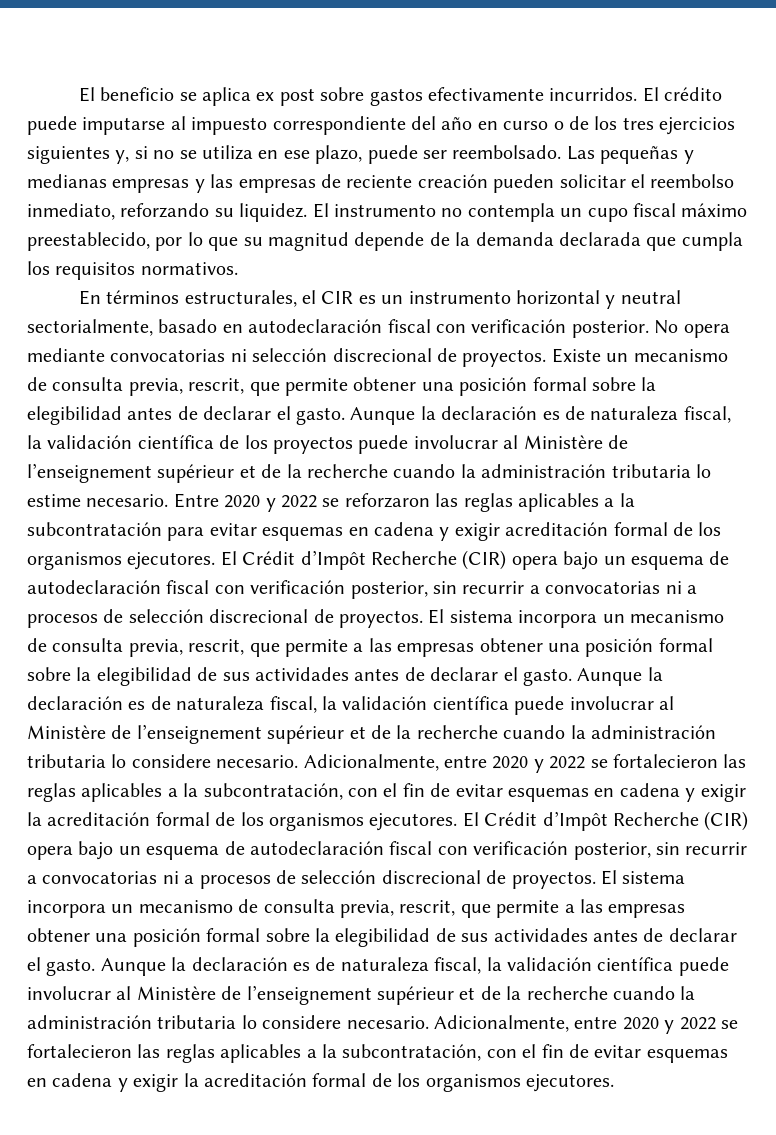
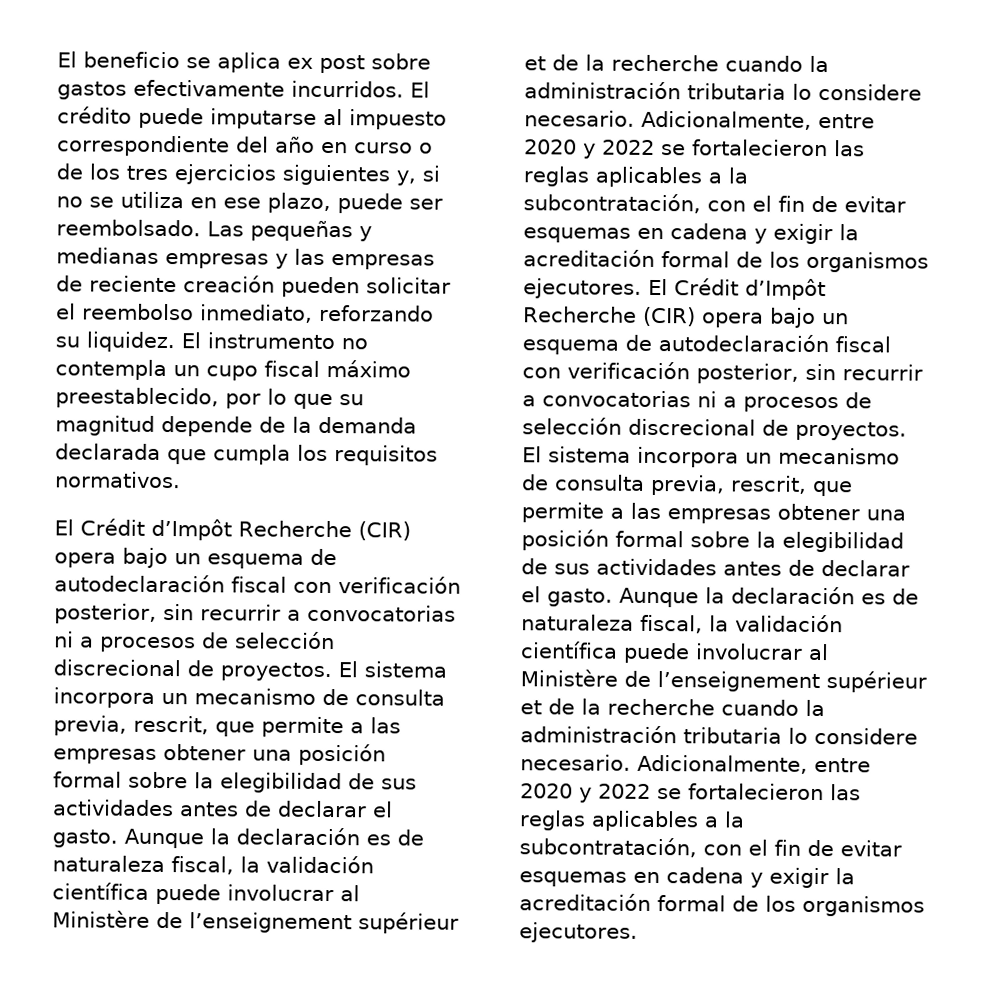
- En términos estructurales, el CIR es un instrumento horizontal y neutral sectorialmente, basado en autodeclaración fiscal con verificación posterior. No opera mediante convocatorias ni selección discrecional de proyectos. Existe un mecanismo de consulta previa, rescrit, que permite obtener una posición formal sobre la elegibilidad antes de declarar el gasto. Aunque la declaración es de naturaleza fiscal, la validación científica de los proyectos puede involucrar al Ministère de l’enseignement supérieur et de la recherche cuando la administración tributaria lo estime necesario. Entre 2020 y 2022 se reforzaron las reglas aplicables a la subcontratación para evitar esquemas en cadena y exigir acreditación formal de los organismos ejecutores.

